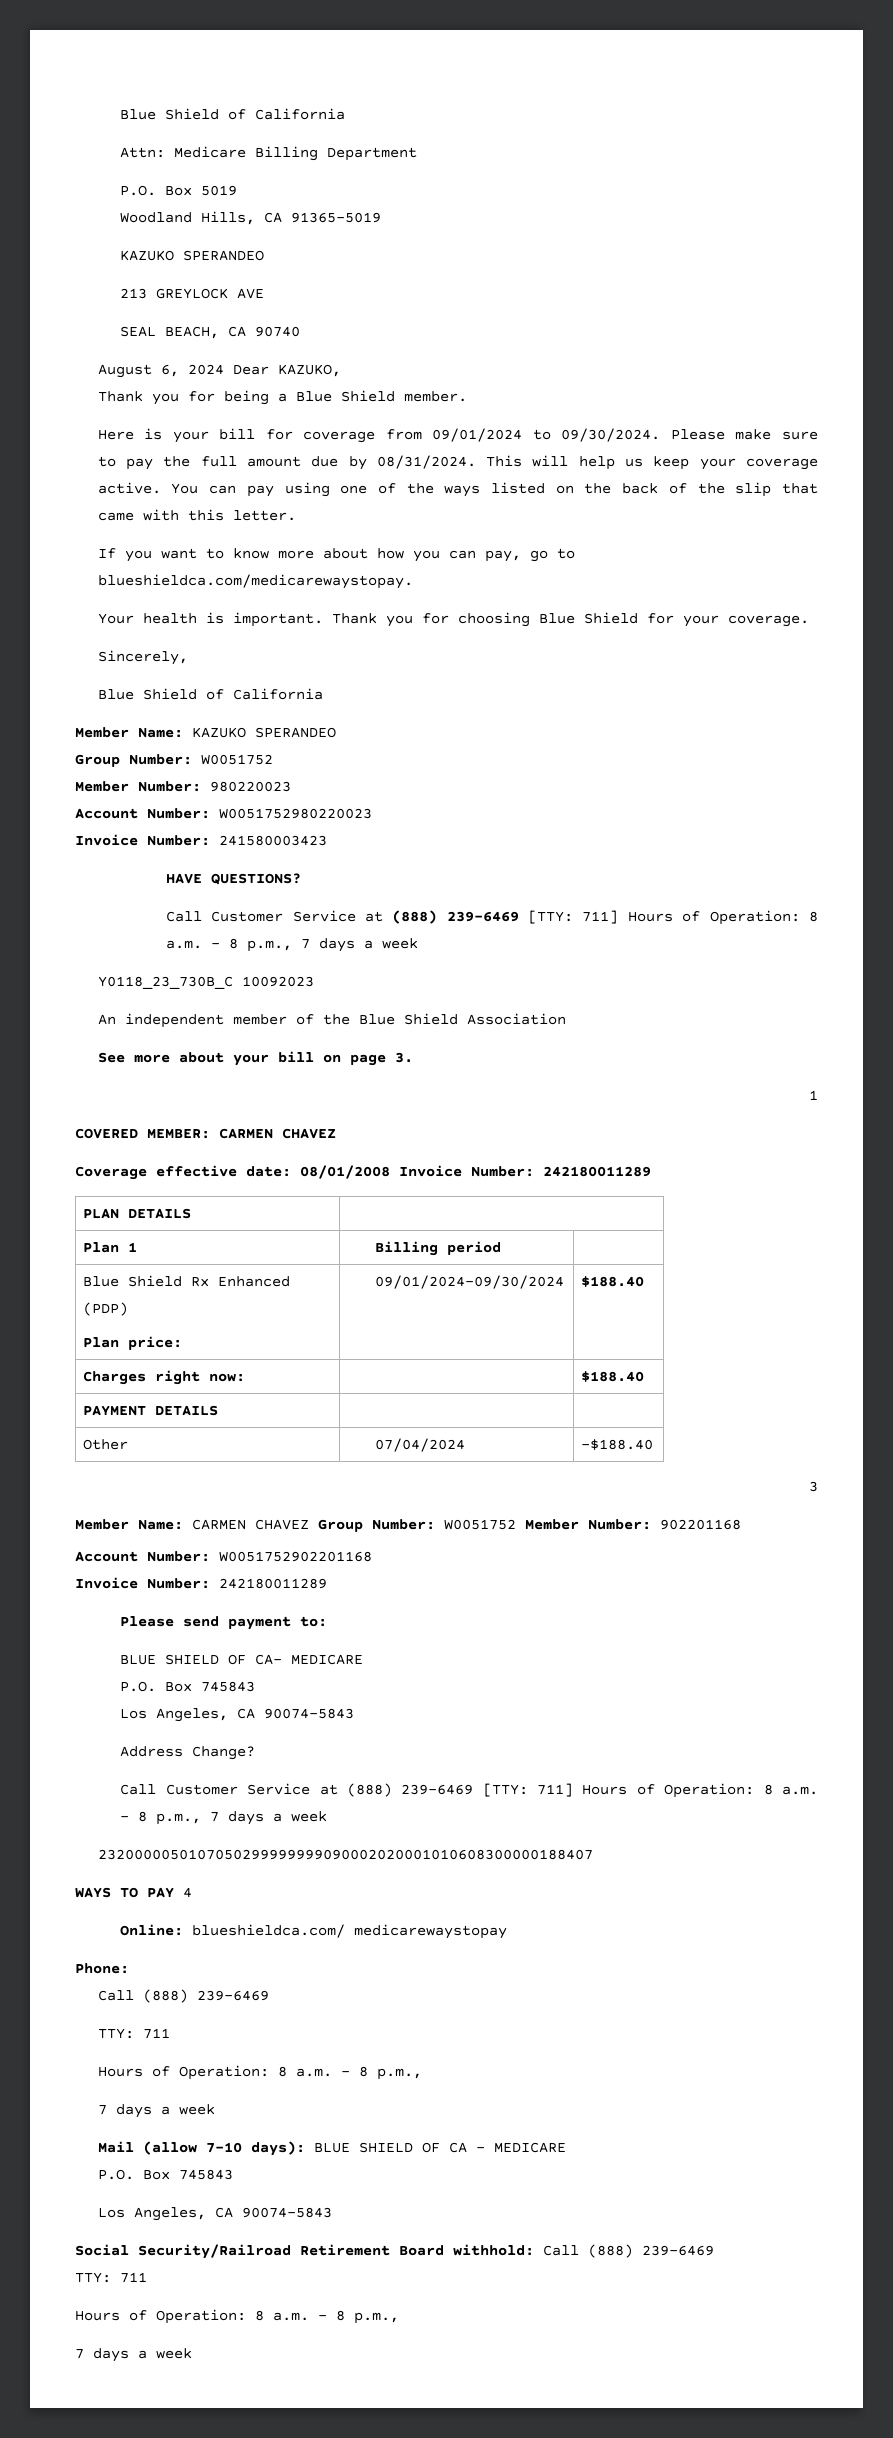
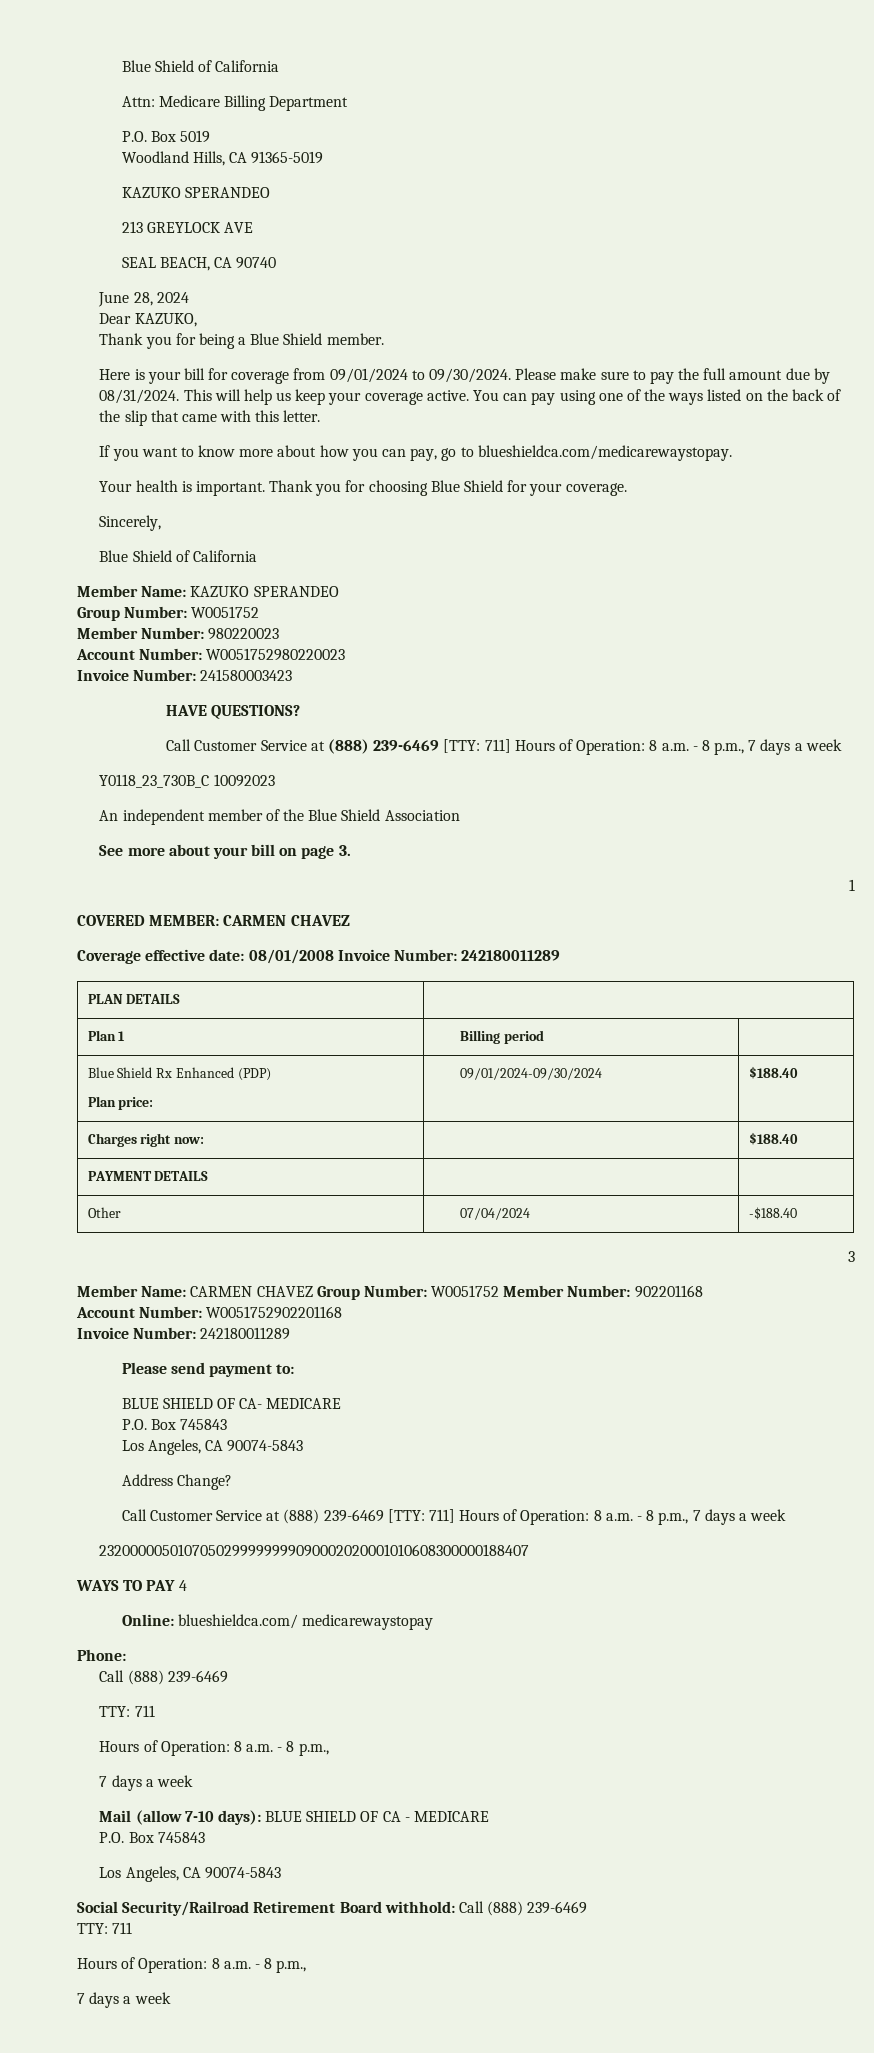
- August 6, 2024 Dear KAZUKO,
+ June 28, 2024
+ Dear KAZUKO,

